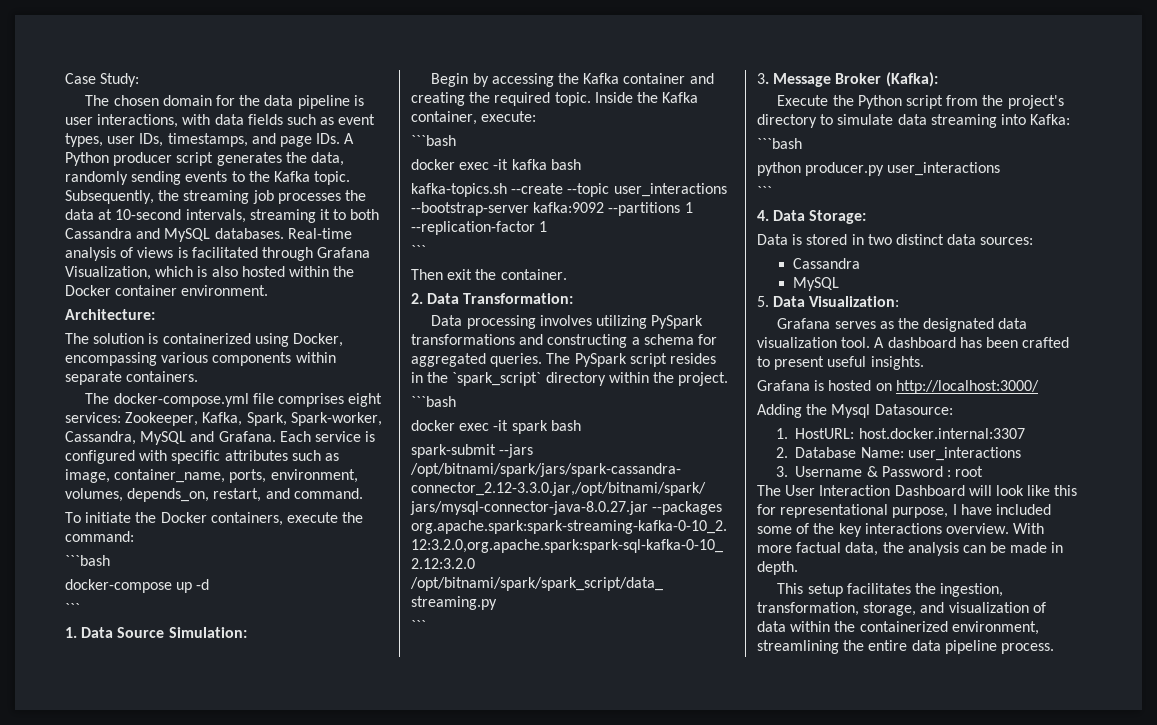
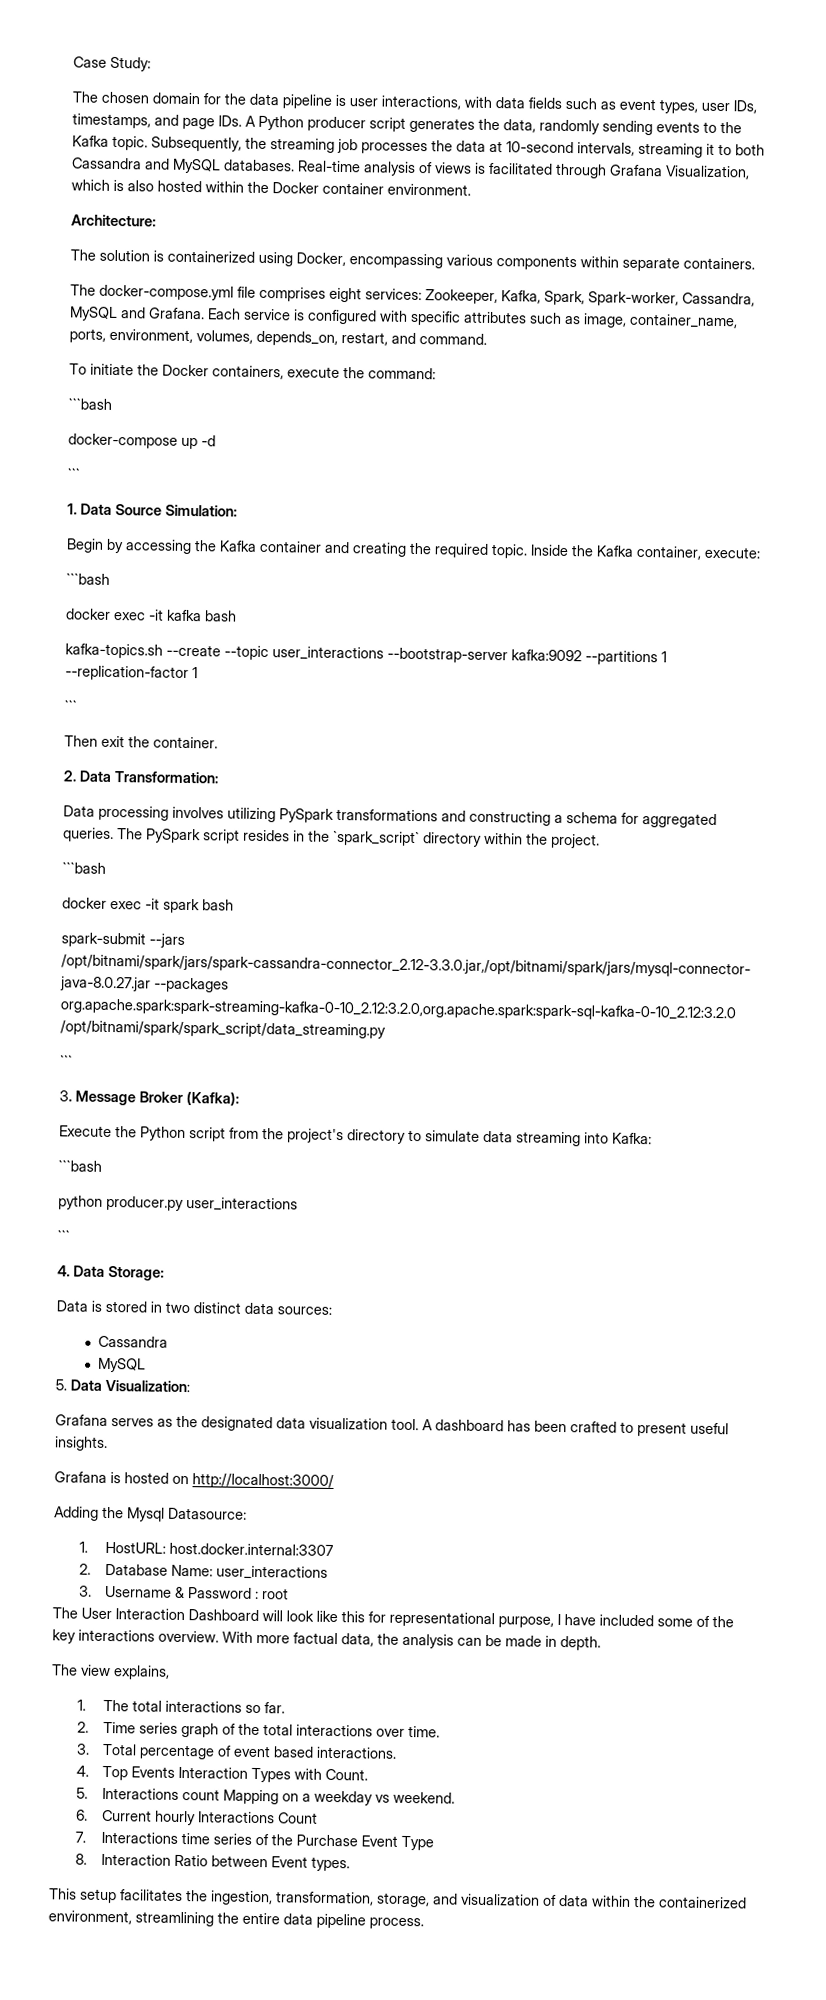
+ The view explains,
+ 1. The total interactions so far.
+ 2. Time series graph of the total interactions over time.
+ 3. Total percentage of event based interactions.
+ 4. Top Events Interaction Types with Count.
+ 5. Interactions count Mapping on a weekday vs weekend.
+ 6. Current hourly Interactions Count
+ 7. Interactions time series of the Purchase Event Type
+ 8. Interaction Ratio between Event types.

